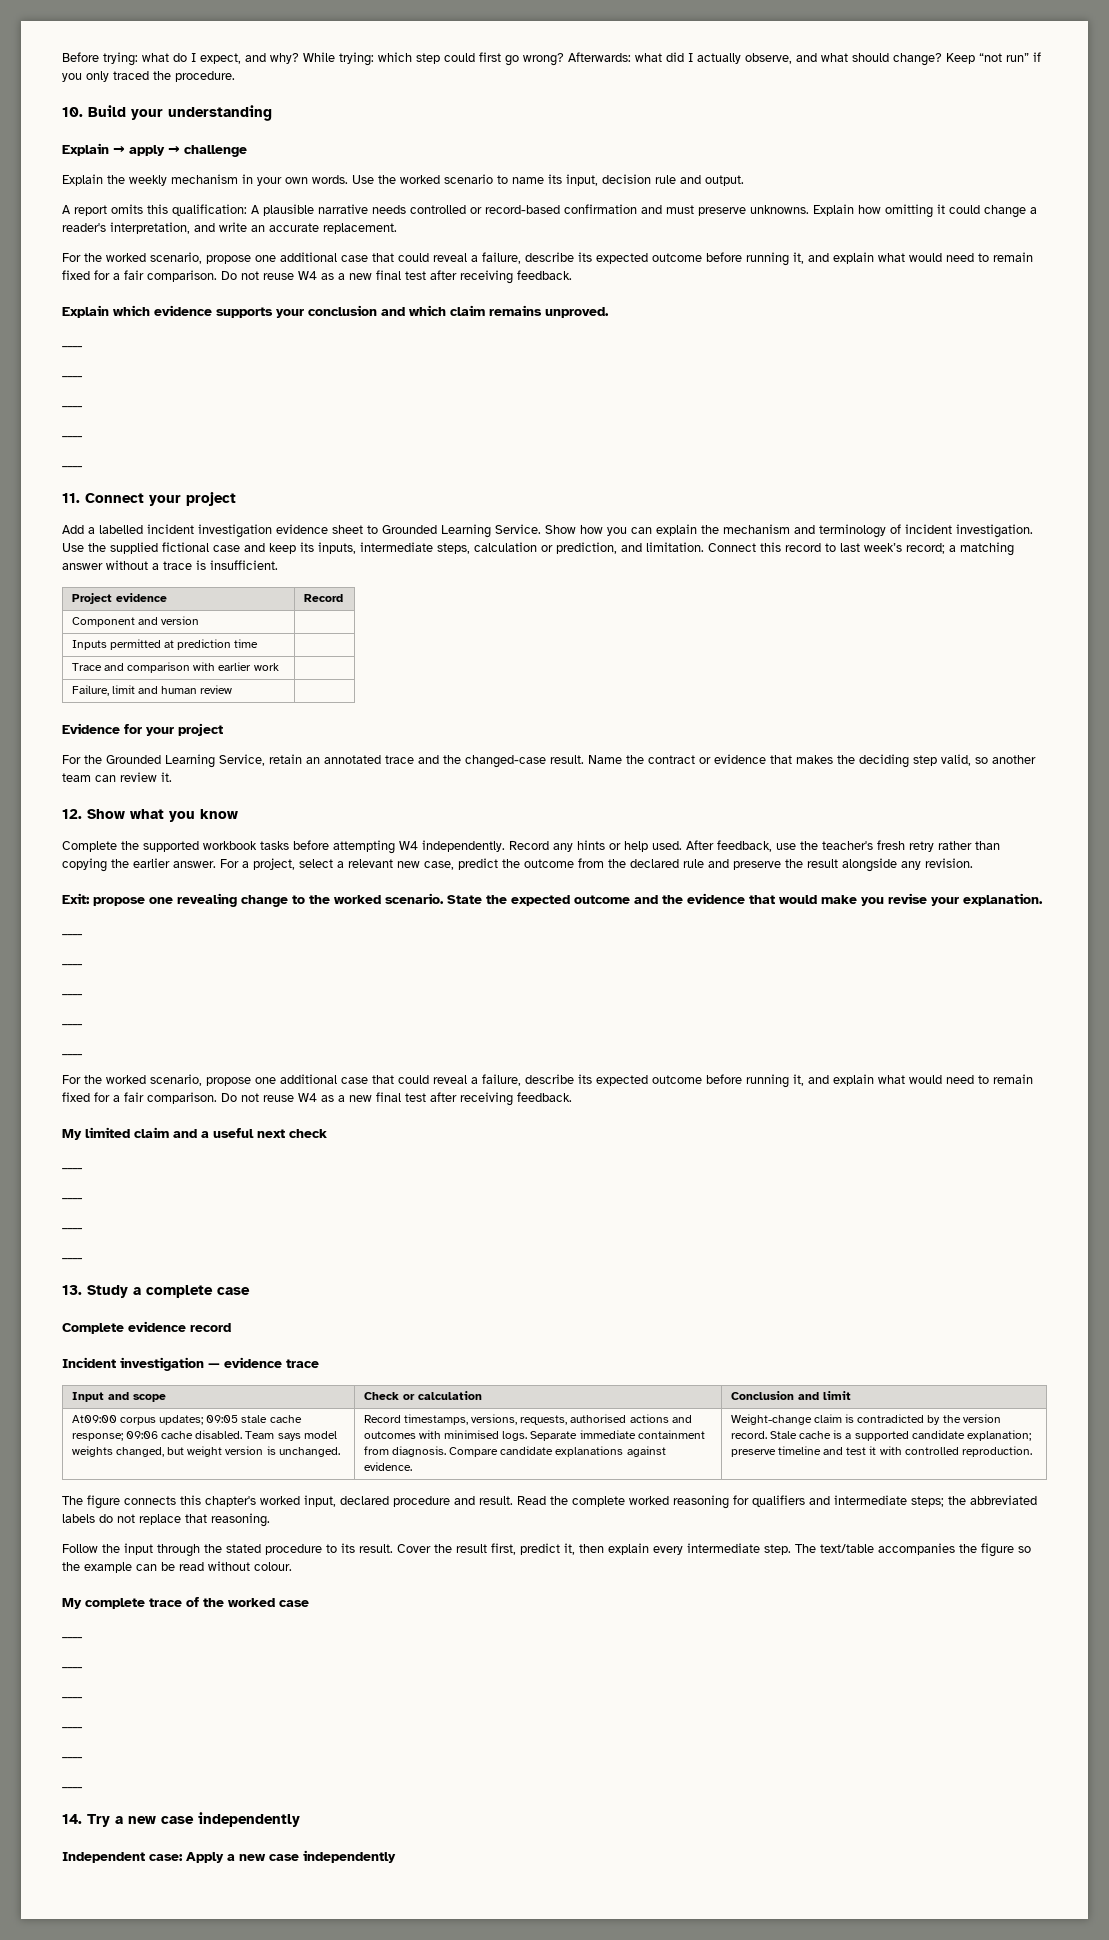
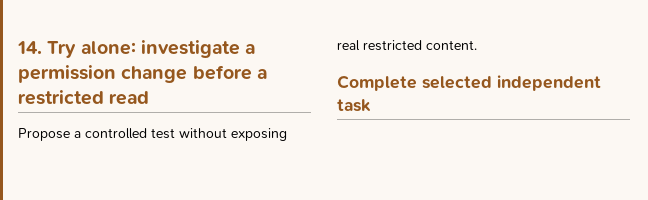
- Before trying: what do I expect, and why? While trying: which step could first go wrong? Afterwards: what did I actually observe, and what should change? Keep “not run” if you only traced the procedure.
- 10. Build your understanding
- Explain → apply → challenge
- Explain the weekly mechanism in your own words. Use the worked scenario to name its input, decision rule and output.
- A report omits this qualification: A plausible narrative needs controlled or record-based confirmation and must preserve unknowns. Explain how omitting it could change a reader's interpretation, and write an accurate replacement.
- For the worked scenario, propose one additional case that could reveal a failure, describe its expected outcome before running it, and explain what would need to remain fixed for a fair comparison. Do not reuse W4 as a new final test after receiving feedback.
- Explain which evidence supports your conclusion and which claim remains unproved.
- ____
- ____
- ____
- ____
- ____
- 11. Connect your project
- Add a labelled incident investigation evidence sheet to Grounded Learning Service. Show how you can explain the mechanism and terminology of incident investigation. Use the supplied fictional case and keep its inputs, intermediate steps, calculation or prediction, and limitation. Connect this record to last week’s record; a matching answer without a trace is insufficient.
- Project evidence | Record
- Component and version |
- Inputs permitted at prediction time |
- Trace and comparison with earlier work |
- Failure, limit and human review |
- Evidence for your project
- For the Grounded Learning Service, retain an annotated trace and the changed-case result. Name the contract or evidence that makes the deciding step valid, so another team can review it.
- 12. Show what you know
- Complete the supported workbook tasks before attempting W4 independently. Record any hints or help used. After feedback, use the teacher's fresh retry rather than copying the earlier answer. For a project, select a relevant new case, predict the outcome from the declared rule and preserve the result alongside any revision.
- Exit: propose one revealing change to the worked scenario. State the expected outcome and the evidence that would make you revise your explanation.
- ____
- ____
- ____
- ____
- ____
- For the worked scenario, propose one additional case that could reveal a failure, describe its expected outcome before running it, and explain what would need to remain fixed for a fair comparison. Do not reuse W4 as a new final test after receiving feedback.
- My limited claim and a useful next check
- ____
- ____
- ____
- ____
- 13. Study a complete case
- Complete evidence record
- Incident investigation — evidence trace
- Input and scope | Check or calculation | Conclusion and limit
- At09:00 corpus updates; 09:05 stale cache response; 09:06 cache disabled. Team says model weights changed, but weight version is unchanged. | Record timestamps, versions, requests, authorised actions and outcomes with minimised logs. Separate immediate containment from diagnosis. Compare candidate explanations against evidence. | Weight-change claim is contradicted by the version record. Stale cache is a supported candidate explanation; preserve timeline and test it with controlled reproduction.
- The figure connects this chapter's worked input, declared procedure and result. Read the complete worked reasoning for qualifiers and intermediate steps; the abbreviated labels do not replace that reasoning.
- Follow the input through the stated procedure to its result. Cover the result first, predict it, then explain every intermediate step. The text/table accompanies the figure so the example can be read without colour.
- My complete trace of the worked case
- ____
- ____
- ____
- ____
- ____
- ____
- 14. Try a new case independently
- Independent case: Apply a new case independently
+ 14. Try alone: investigate a permission change before a restricted read
+ Propose a controlled test without exposing real restricted content.
+ Complete selected independent task

